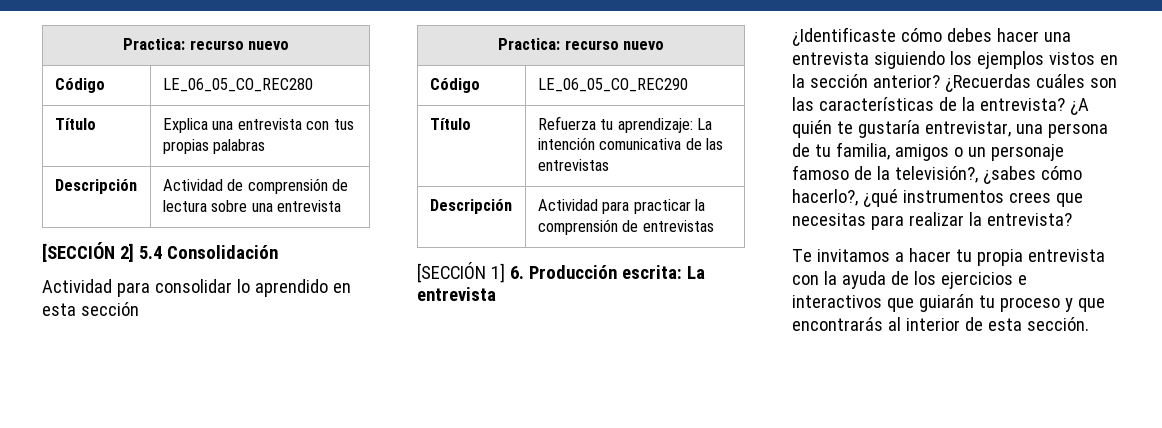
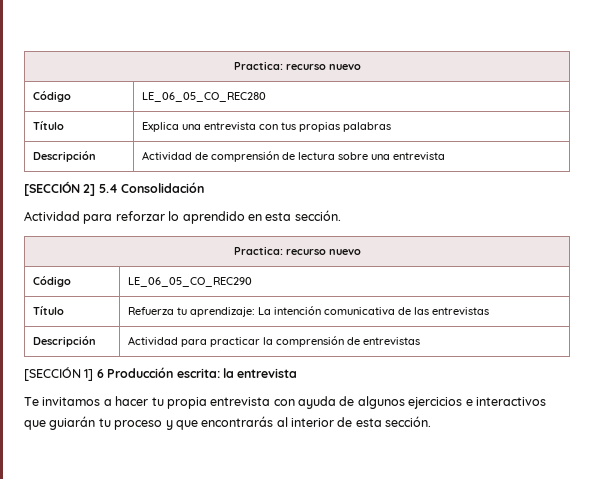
- Actividad para consolidar lo aprendido en esta sección
+ Actividad para reforzar lo aprendido en esta sección.
- [SECCIÓN 1] 6. Producción escrita: La entrevista
- ¿Identificaste cómo debes hacer una entrevista siguiendo los ejemplos vistos en la sección anterior? ¿Recuerdas cuáles son las características de la entrevista? ¿A quién te gustaría entrevistar, una persona de tu familia, amigos o un personaje famoso de la televisión?, ¿sabes cómo hacerlo?, ¿qué instrumentos crees que necesitas para realizar la entrevista?
+ [SECCIÓN 1] 6 Producción escrita: la entrevista
- Te invitamos a hacer tu propia entrevista con la ayuda de los ejercicios e interactivos que guiarán tu proceso y que encontrarás al interior de esta sección.
+ Te invitamos a hacer tu propia entrevista con ayuda de algunos ejercicios e interactivos que guiarán tu proceso y que encontrarás al interior de esta sección.

